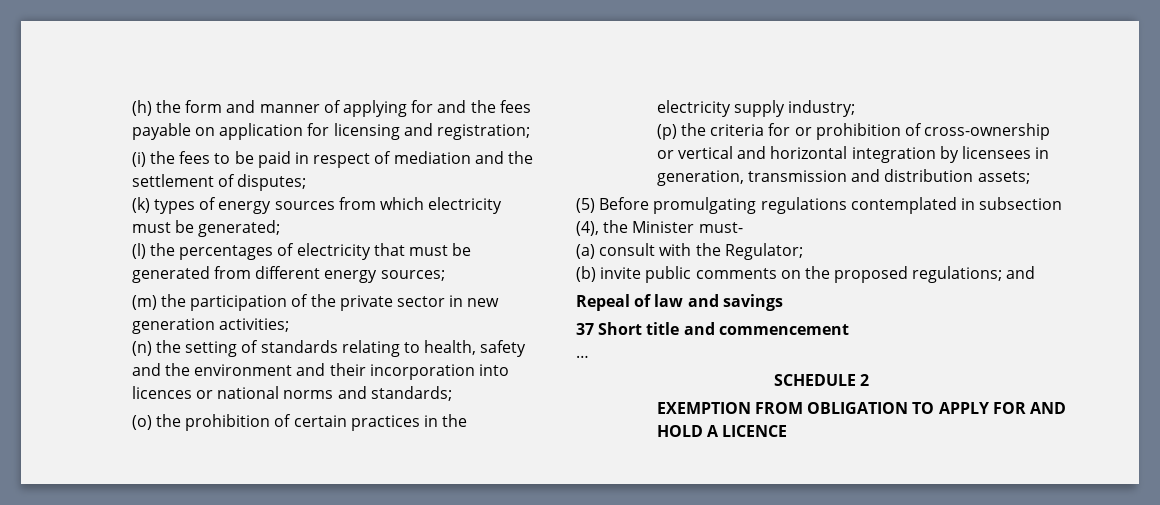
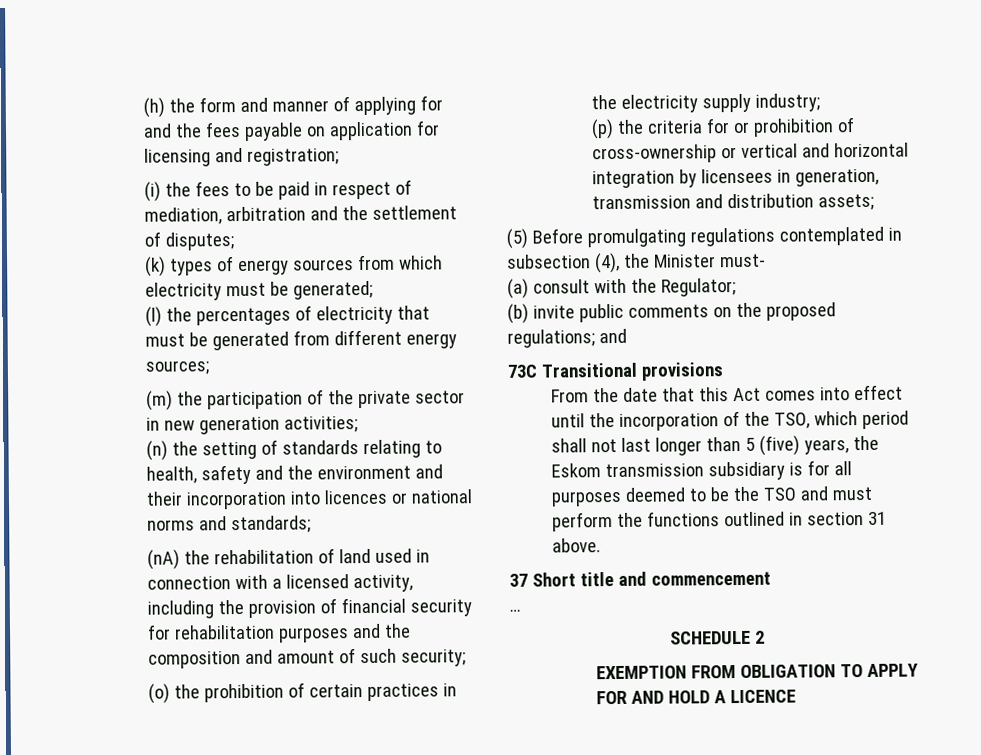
- (i) the fees to be paid in respect of mediation and the settlement of disputes;
+ (i) the fees to be paid in respect of mediation, arbitration and the settlement of disputes;
+ (nA) the rehabilitation of land used in connection with a licensed activity, including the provision of financial security for rehabilitation purposes and the composition and amount of such security;
- Repeal of law and savings
+ 73C Transitional provisions
+ From the date that this Act comes into effect until the incorporation of the TSO, which period shall not last longer than 5 (five) years, the Eskom transmission subsidiary is for all purposes deemed to be the TSO and must perform the functions outlined in section 31 above.

